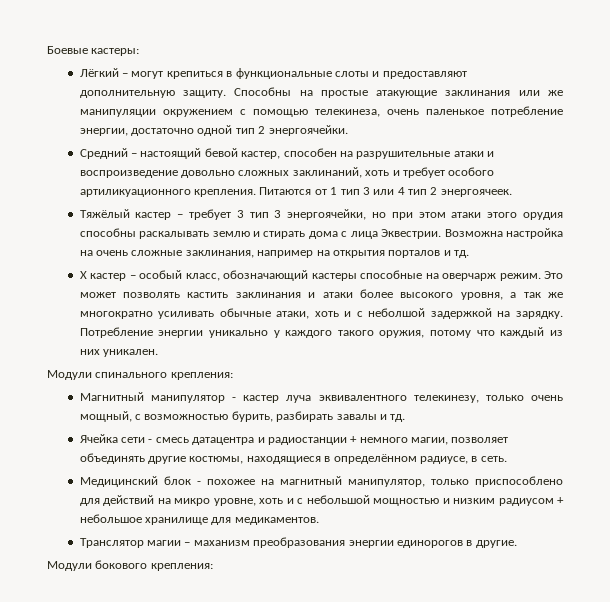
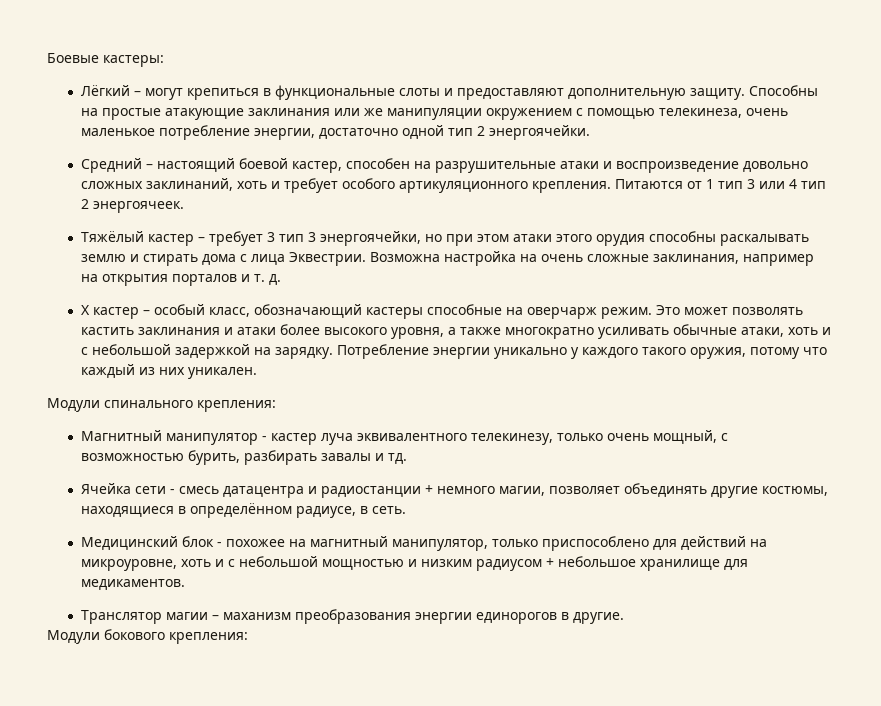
- Способны на простые атакующие заклинания или же манипуляции окружением с помощью телекинеза, очень паленькое потребление энергии, достаточно одной тип 2 энергоячейки.
+ Способны на простые атакующие заклинания или же манипуляции окружением с помощью телекинеза, очень маленькое потребление энергии, достаточно одной тип 2 энергоячейки.
- Средний – настоящий бевой кастер, способен на разрушительные атаки и воспроизведение довольно сложных заклинаний, хоть и требует особого артиликуационного крепления.
+ Средний – настоящий боевой кастер, способен на разрушительные атаки и воспроизведение довольно сложных заклинаний, хоть и требует особого артикуляционного крепления.
- Возможна настройка на очень сложные заклинания, например на открытия порталов и тд.
+ Возможна настройка на очень сложные заклинания, например на открытия порталов и т. д.
- Это может позволять кастить заклинания и атаки более высокого уровня, а так же многократно усиливать обычные атаки, хоть и с неболшой задержкой на зарядку.
+ Это может позволять кастить заклинания и атаки более высокого уровня, а также многократно усиливать обычные атаки, хоть и с небольшой задержкой на зарядку.
- Медицинский блок - похожее на магнитный манипулятор, только приспособлено для действий на микро уровне, хоть и с небольшой мощностью и низким радиусом + небольшое хранилище для медикаментов.
+ Медицинский блок - похожее на магнитный манипулятор, только приспособлено для действий на микроуровне, хоть и с небольшой мощностью и низким радиусом + небольшое хранилище для медикаментов.

